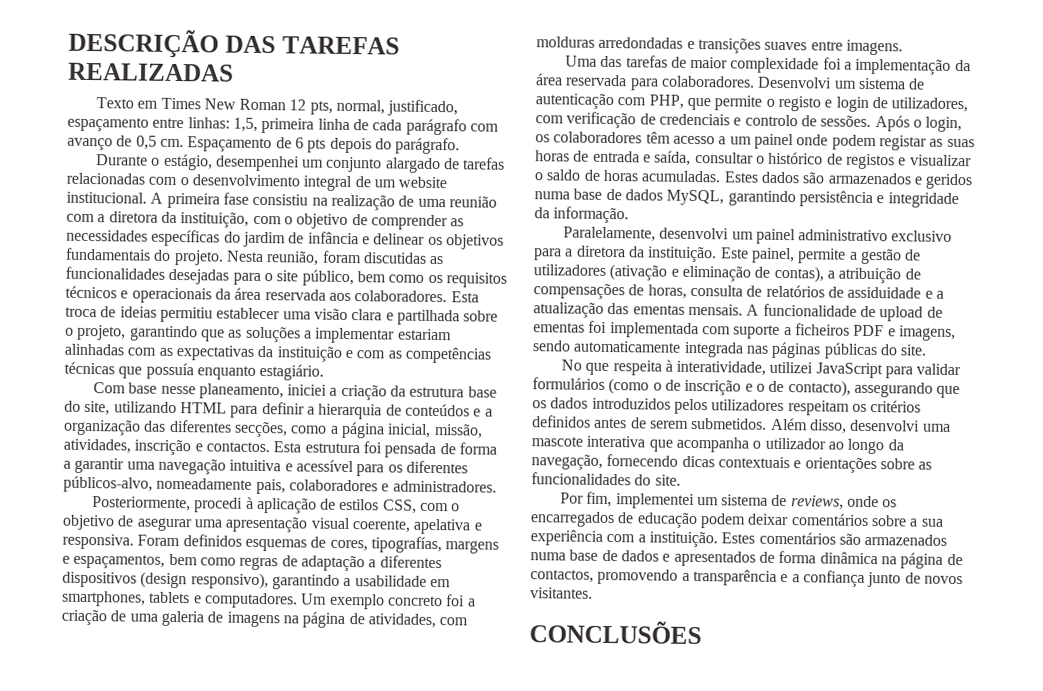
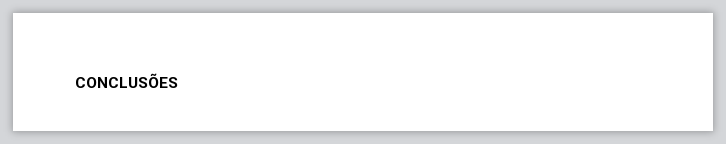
- DESCRIÇÃO DAS TAREFAS REALIZADAS
- Texto em Times New Roman 12 pts, normal, justificado, espaçamento entre linhas: 1,5, primeira linha de cada parágrafo com avanço de 0,5 cm. Espaçamento de 6 pts depois do parágrafo.
- Durante o estágio, desempenhei um conjunto alargado de tarefas relacionadas com o desenvolvimento integral de um website institucional. A primeira fase consistiu na realização de uma reunião com a diretora da instituição, com o objetivo de comprender as necessidades específicas do jardim de infância e delinear os objetivos fundamentais do projeto. Nesta reunião, foram discutidas as funcionalidades desejadas para o site público, bem como os requisitos técnicos e operacionais da área reservada aos colaboradores. Esta troca de ideias permitiu establecer uma visão clara e partilhada sobre o projeto, garantindo que as soluções a implementar estariam alinhadas com as expectativas da instituição e com as competências técnicas que possuía enquanto estagiário.
- Com base nesse planeamento, iniciei a criação da estrutura base do site, utilizando HTML para definir a hierarquia de conteúdos e a organização das diferentes secções, como a página inicial, missão, atividades, inscrição e contactos. Esta estrutura foi pensada de forma a garantir uma navegação intuitiva e acessível para os diferentes públicos-alvo, nomeadamente pais, colaboradores e administradores.
- Posteriormente, procedi à aplicação de estilos CSS, com o objetivo de asegurar uma apresentação visual coerente, apelativa e responsiva. Foram definidos esquemas de cores, tipografías, margens e espaçamentos, bem como regras de adaptação a diferentes dispositivos (design responsivo), garantindo a usabilidade em smartphones, tablets e computadores. Um exemplo concreto foi a criação de uma galeria de imagens na página de atividades, com molduras arredondadas e transições suaves entre imagens.
- Uma das tarefas de maior complexidade foi a implementação da área reservada para colaboradores. Desenvolvi um sistema de autenticação com PHP, que permite o registo e login de utilizadores, com verificação de credenciais e controlo de sessões. Após o login, os colaboradores têm acesso a um painel onde podem registar as suas horas de entrada e saída, consultar o histórico de registos e visualizar o saldo de horas acumuladas. Estes dados são armazenados e geridos numa base de dados MySQL, garantindo persistência e integridade da informação.
- Paralelamente, desenvolvi um painel administrativo exclusivo para a diretora da instituição. Este painel, permite a gestão de utilizadores (ativação e eliminação de contas), a atribuição de compensações de horas, consulta de relatórios de assiduidade e a atualização das ementas mensais. A funcionalidade de upload de ementas foi implementada com suporte a ficheiros PDF e imagens, sendo automaticamente integrada nas páginas públicas do site.
- No que respeita à interatividade, utilizei JavaScript para validar formulários (como o de inscrição e o de contacto), assegurando que os dados introduzidos pelos utilizadores respeitam os critérios definidos antes de serem submetidos. Além disso, desenvolvi uma mascote interativa que acompanha o utilizador ao longo da navegação, fornecendo dicas contextuais e orientações sobre as funcionalidades do site.
- Por fim, implementei um sistema de reviews, onde os encarregados de educação podem deixar comentários sobre a sua experiência com a instituição. Estes comentários são armazenados numa base de dados e apresentados de forma dinâmica na página de contactos, promovendo a transparência e a confiança junto de novos visitantes.

